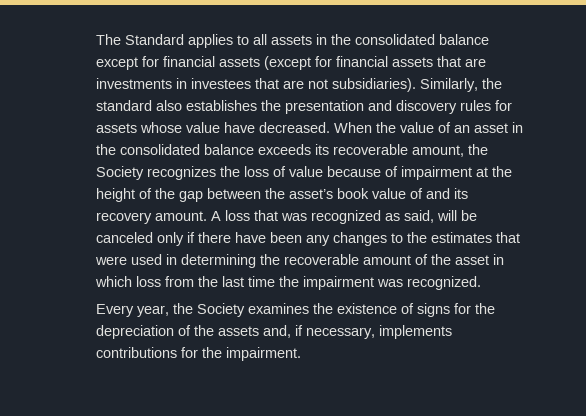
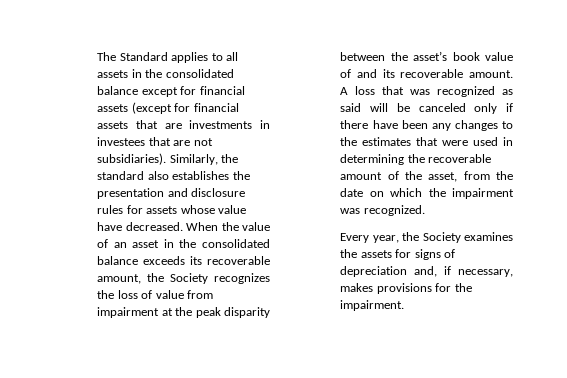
- Similarly, the standard also establishes the presentation and discovery rules for assets whose value have decreased.
+ Similarly, the standard also establishes the presentation and disclosure rules for assets whose value have decreased.
- When the value of an asset in the consolidated balance exceeds its recoverable amount, the Society recognizes the loss of value because of impairment at the height of the gap between the asset’s book value of and its recovery amount.
+ When the value of an asset in the consolidated balance exceeds its recoverable amount, the Society recognizes the loss of value from impairment at the peak disparity between the asset’s book value of and its recoverable amount.
- A loss that was recognized as said, will be canceled only if there have been any changes to the estimates that were used in determining the recoverable amount of the asset in which loss from the last time the impairment was recognized.
+ A loss that was recognized as said will be canceled only if there have been any changes to the estimates that were used in determining the recoverable amount of the asset, from the date on which the impairment was recognized.
- Every year, the Society examines the existence of signs for the depreciation of the assets and, if necessary, implements contributions for the impairment.
+ Every year, the Society examines the assets for signs of depreciation and, if necessary, makes provisions for the impairment.

